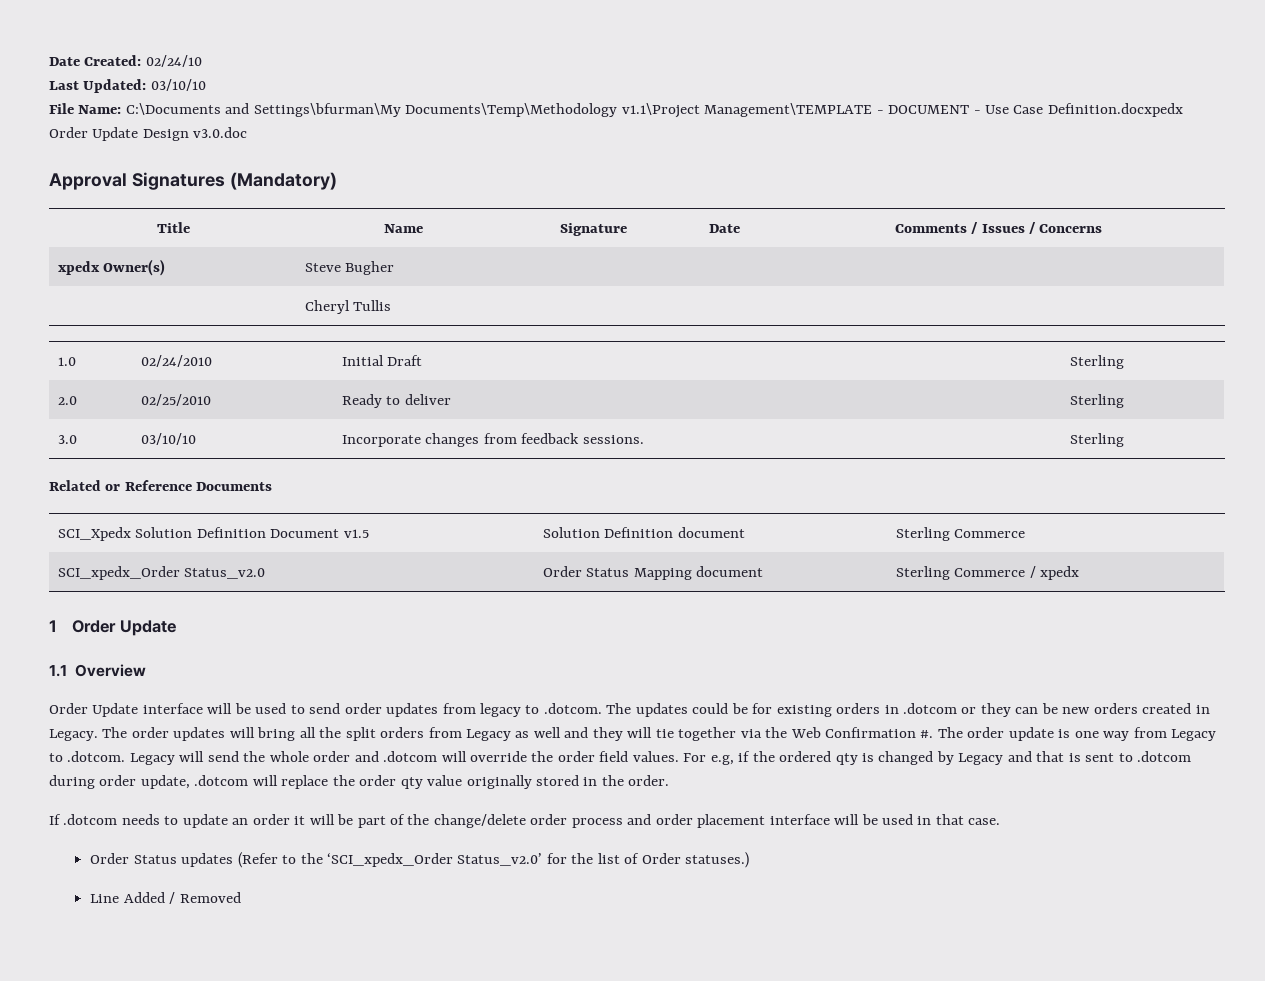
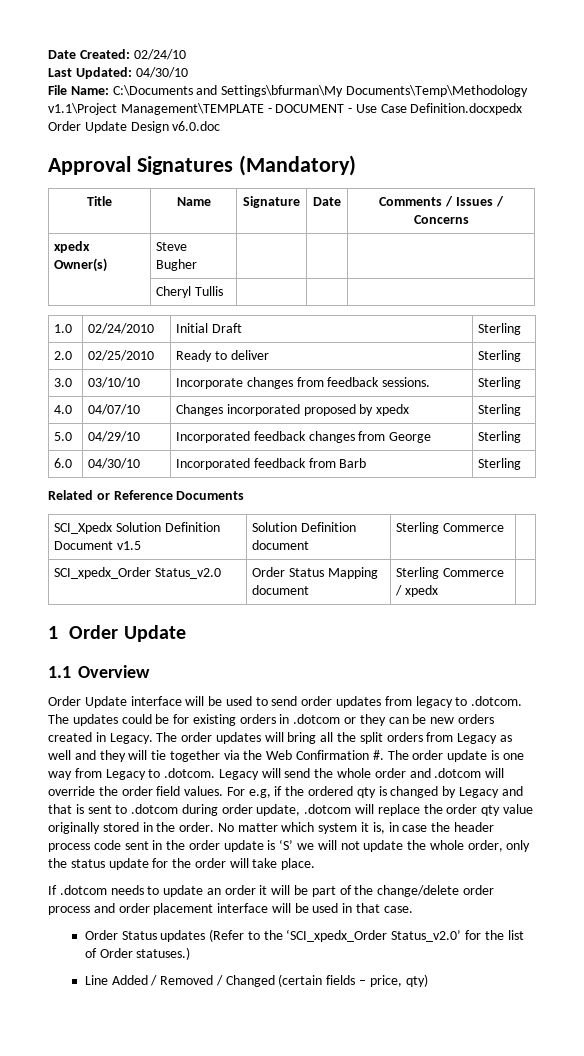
- Last Updated: 03/10/10
+ Last Updated: 04/30/10
- File Name: C:\Documents and Settings\bfurman\My Documents\Temp\Methodology v1.1\Project Management\TEMPLATE - DOCUMENT - Use Case Definition.docxpedx Order Update Design v3.0.doc
+ File Name: C:\Documents and Settings\bfurman\My Documents\Temp\Methodology v1.1\Project Management\TEMPLATE - DOCUMENT - Use Case Definition.docxpedx Order Update Design v6.0.doc
+ 4.0 | 04/07/10 | Changes incorporated proposed by xpedx | Sterling
+ 5.0 | 04/29/10 | Incorporated feedback changes from George | Sterling
+ 6.0 | 04/30/10 | Incorporated feedback from Barb | Sterling
+ No matter which system it is, in case the header process code sent in the order update is ‘S’ we will not update the whole order, only the status update for the order will take place.
- Line Added / Removed
+ Line Added / Removed / Changed (certain fields – price, qty)

